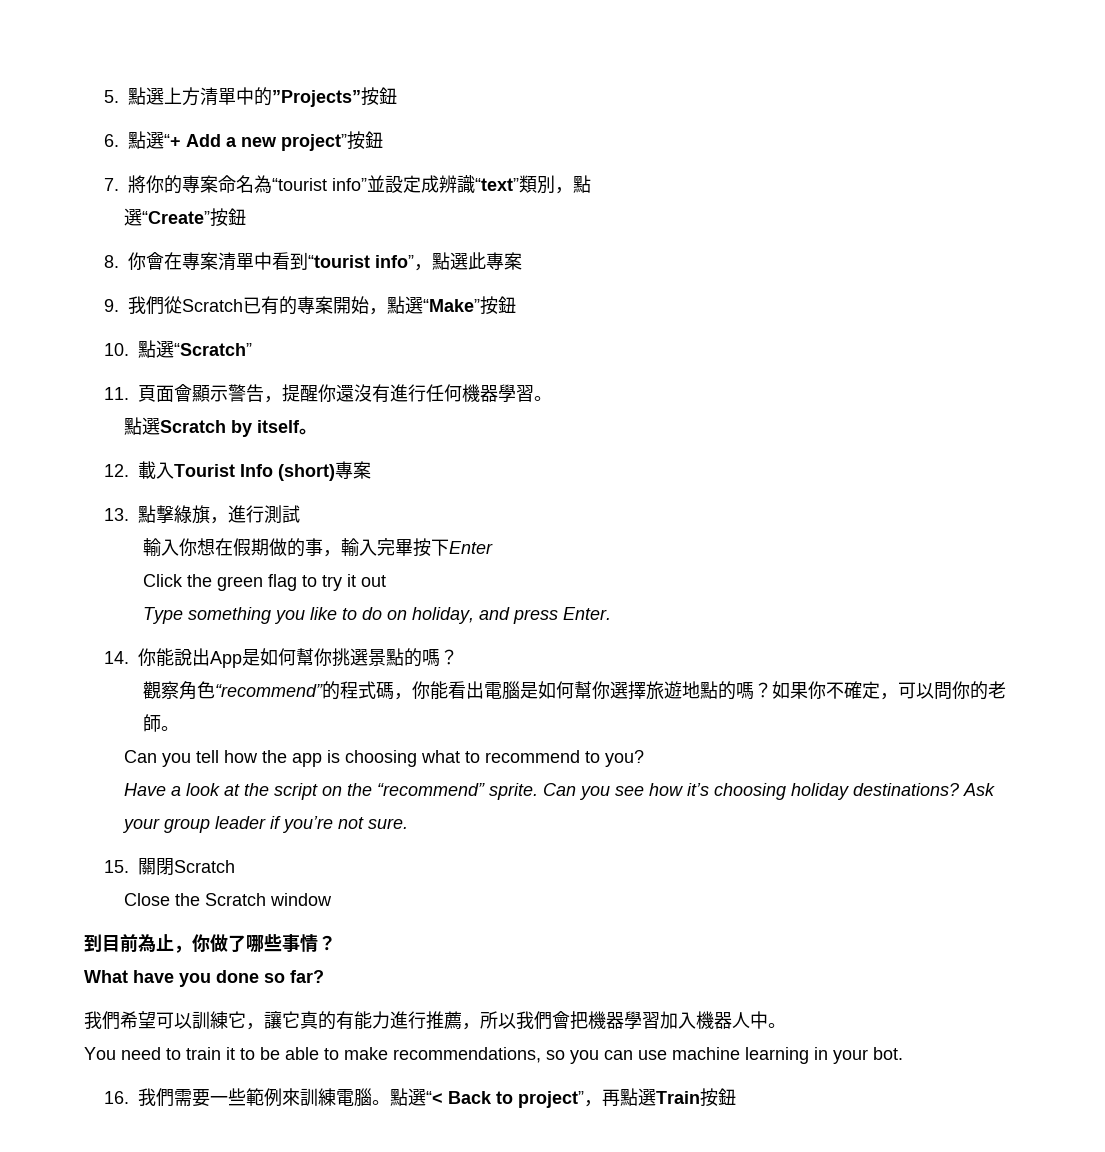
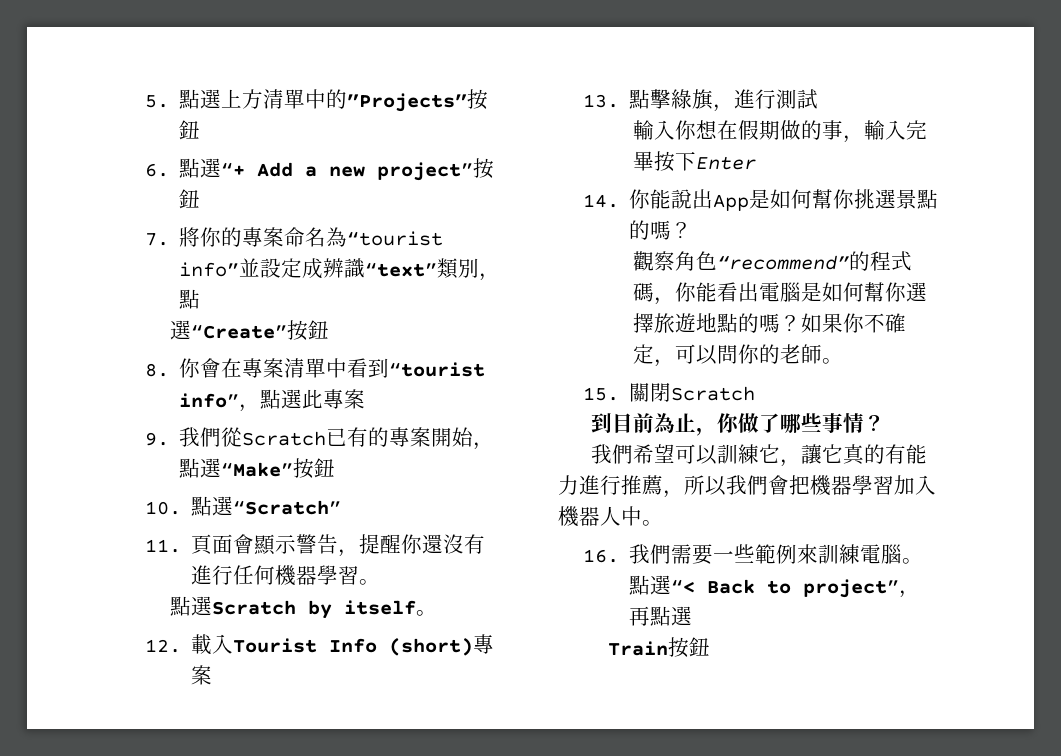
- Click the green flag to try it out
- Type something you like to do on holiday, and press Enter.
- Can you tell how the app is choosing what to recommend to you?
- Have a look at the script on the “recommend” sprite. Can you see how it’s choosing holiday destinations? Ask your group leader if you’re not sure.
- Close the Scratch window
- What have you done so far?
- You need to train it to be able to make recommendations, so you can use machine learning in your bot.
- 點選“< Back to project”，再點選Train按鈕
+ 點選“< Back to project”，再點選
+ Train按鈕

